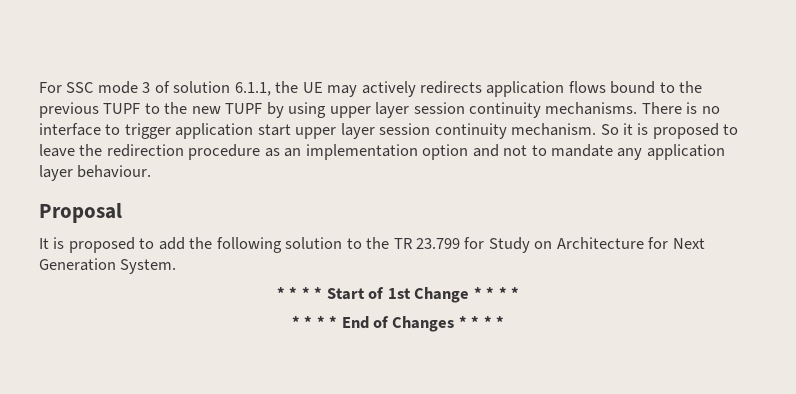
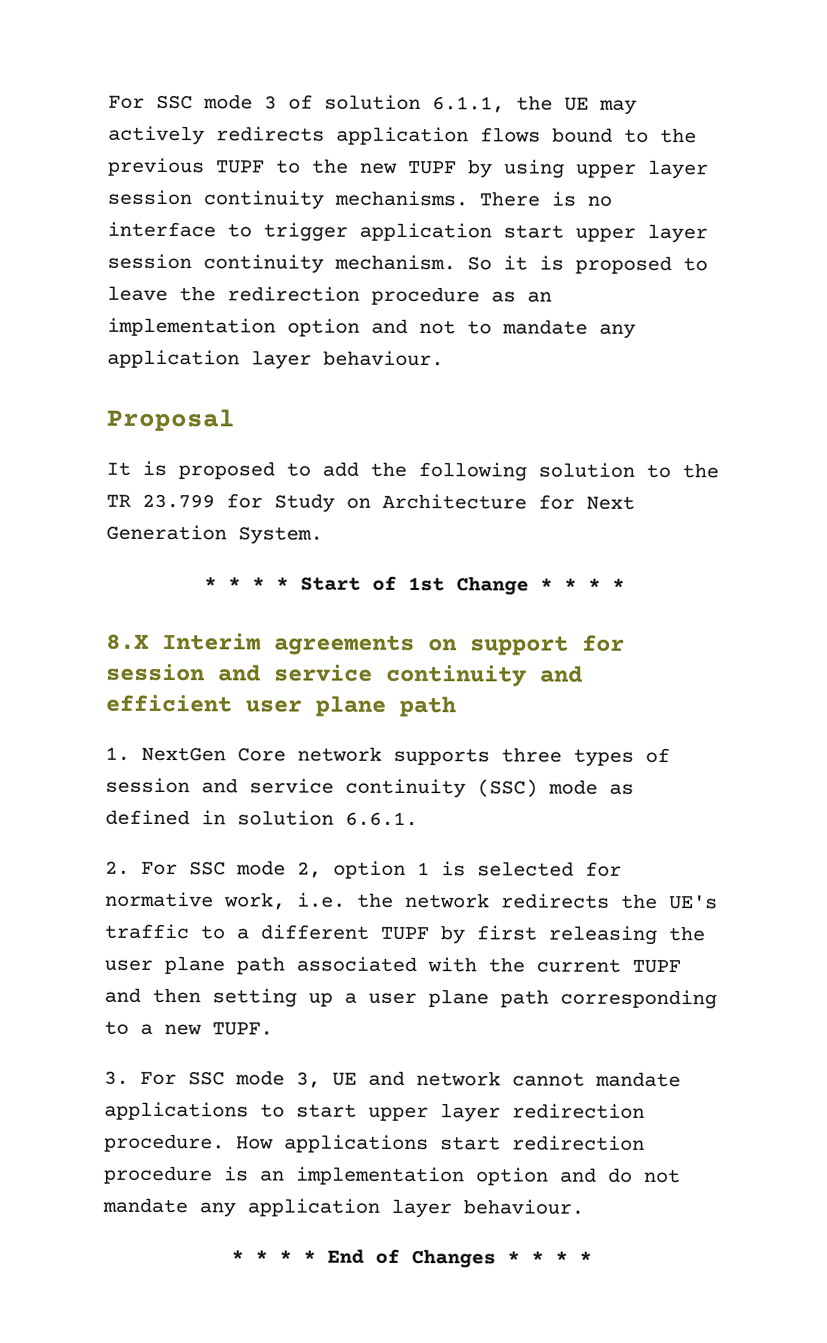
+ 8.X Interim agreements on support for session and service continuity and efficient user plane path
+ 1. NextGen Core network supports three types of session and service continuity (SSC) mode as defined in solution 6.6.1.
+ 2. For SSC mode 2, option 1 is selected for normative work, i.e. the network redirects the UE's traffic to a different TUPF by first releasing the user plane path associated with the current TUPF and then setting up a user plane path corresponding to a new TUPF.
+ 3. For SSC mode 3, UE and network cannot mandate applications to start upper layer redirection procedure. How applications start redirection procedure is an implementation option and do not mandate any application layer behaviour.

